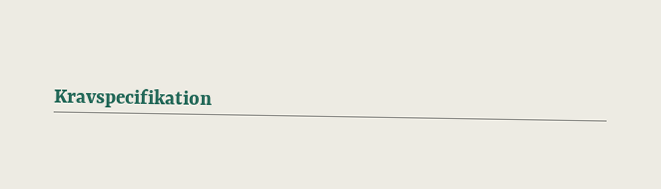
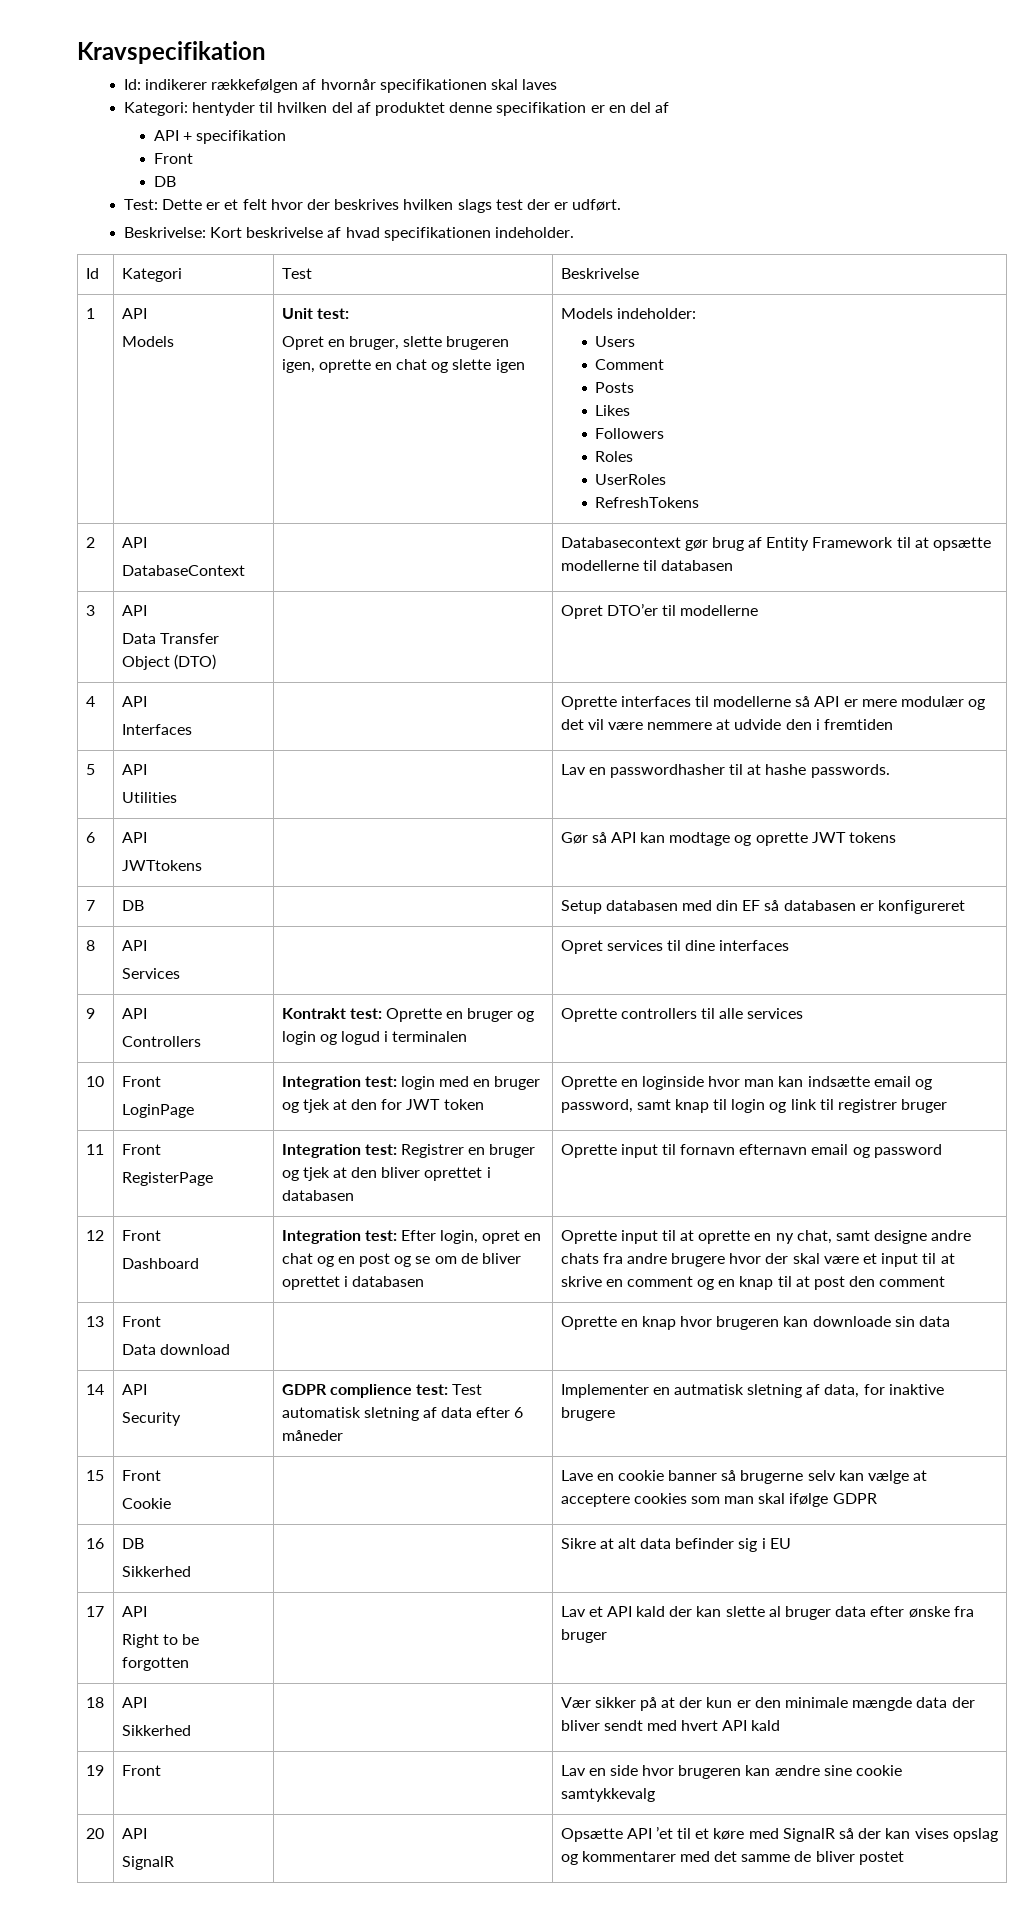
+ Id: indikerer rækkefølgen af hvornår specifikationen skal laves
+ Kategori: hentyder til hvilken del af produktet denne specifikation er en del af
+ API + specifikation
+ Front
+ DB
+ Test: Dette er et felt hvor der beskrives hvilken slags test der er udført.
+ Beskrivelse: Kort beskrivelse af hvad specifikationen indeholder.
+ Id | Kategori | Test | Beskrivelse
+ 1 | API
+ Models | Unit test:
+ Opret en bruger, slette brugeren igen, oprette en chat og slette igen | Models indeholder:
+ Users
+ Comment
+ Posts
+ Likes
+ Followers
+ Roles
+ UserRoles
+ RefreshTokens
+ 2 | API
+ DatabaseContext | | Databasecontext gør brug af Entity Framework til at opsætte modellerne til databasen
+ 3 | API
+ Data Transfer Object (DTO) | | Opret DTO’er til modellerne
+ 4 | API
+ Interfaces | | Oprette interfaces til modellerne så API er mere modulær og det vil være nemmere at udvide den i fremtiden
+ 5 | API
+ Utilities | | Lav en passwordhasher til at hashe passwords.
+ 6 | API
+ JWTtokens | | Gør så API kan modtage og oprette JWT tokens
+ 7 | DB | | Setup databasen med din EF så databasen er konfigureret
+ 8 | API
+ Services | | Opret services til dine interfaces
+ 9 | API
+ Controllers | Kontrakt test: Oprette en bruger og login og logud i terminalen | Oprette controllers til alle services
+ 10 | Front
+ LoginPage | Integration test: login med en bruger og tjek at den for JWT token | Oprette en loginside hvor man kan indsætte email og password, samt knap til login og link til registrer bruger
+ 11 | Front
+ RegisterPage | Integration test: Registrer en bruger og tjek at den bliver oprettet i databasen | Oprette input til fornavn efternavn email og password
+ 12 | Front
+ Dashboard | Integration test: Efter login, opret en chat og en post og se om de bliver oprettet i databasen | Oprette input til at oprette en ny chat, samt designe andre chats fra andre brugere hvor der skal være et input til at skrive en comment og en knap til at post den comment
+ 13 | Front
+ Data download | | Oprette en knap hvor brugeren kan downloade sin data
+ 14 | API
+ Security | GDPR complience test: Test automatisk sletning af data efter 6 måneder | Implementer en autmatisk sletning af data, for inaktive brugere
+ 15 | Front
+ Cookie | | Lave en cookie banner så brugerne selv kan vælge at acceptere cookies som man skal ifølge GDPR
+ 16 | DB
+ Sikkerhed | | Sikre at alt data befinder sig i EU
+ 17 | API
+ Right to be forgotten | | Lav et API kald der kan slette al bruger data efter ønske fra bruger
+ 18 | API
+ Sikkerhed | | Vær sikker på at der kun er den minimale mængde data der bliver sendt med hvert API kald
+ 19 | Front | | Lav en side hvor brugeren kan ændre sine cookie samtykkevalg
+ 20 | API
+ SignalR | | Opsætte API ’et til et køre med SignalR så der kan vises opslag og kommentarer med det samme de bliver postet

